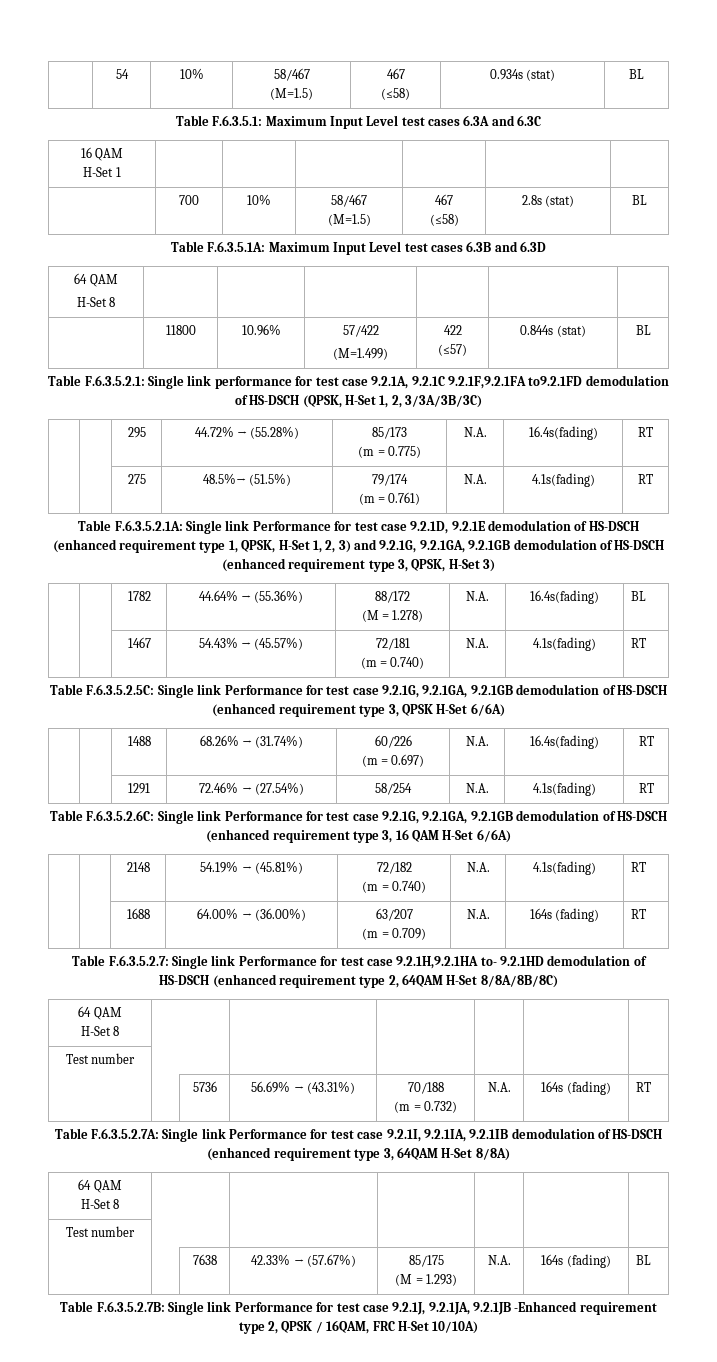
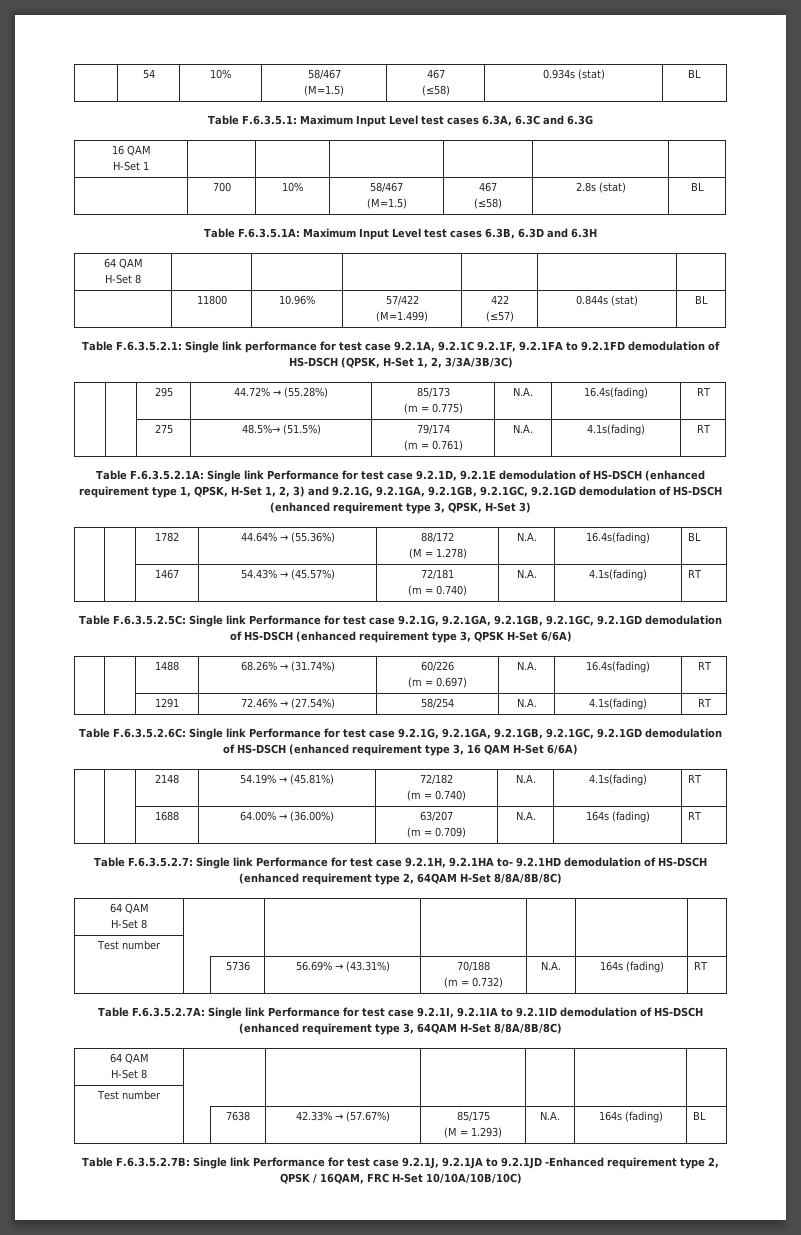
- Table F.6.3.5.1: Maximum Input Level test cases 6.3A and 6.3C
+ Table F.6.3.5.1: Maximum Input Level test cases 6.3A, 6.3C and 6.3G
- Table F.6.3.5.1A: Maximum Input Level test cases 6.3B and 6.3D
+ Table F.6.3.5.1A: Maximum Input Level test cases 6.3B, 6.3D and 6.3H
- Table F.6.3.5.2.1: Single link performance for test case 9.2.1A, 9.2.1C 9.2.1F,9.2.1FA to9.2.1FD demodulation of HS-DSCH (QPSK, H-Set 1, 2, 3/3A/3B/3C)
+ Table F.6.3.5.2.1: Single link performance for test case 9.2.1A, 9.2.1C 9.2.1F, 9.2.1FA to 9.2.1FD demodulation of HS-DSCH (QPSK, H-Set 1, 2, 3/3A/3B/3C)
- Table F.6.3.5.2.1A: Single link Performance for test case 9.2.1D, 9.2.1E demodulation of HS-DSCH (enhanced requirement type 1, QPSK, H-Set 1, 2, 3) and 9.2.1G, 9.2.1GA, 9.2.1GB demodulation of HS-DSCH (enhanced requirement type 3, QPSK, H-Set 3)
+ Table F.6.3.5.2.1A: Single link Performance for test case 9.2.1D, 9.2.1E demodulation of HS-DSCH (enhanced requirement type 1, QPSK, H-Set 1, 2, 3) and 9.2.1G, 9.2.1GA, 9.2.1GB, 9.2.1GC, 9.2.1GD demodulation of HS-DSCH (enhanced requirement type 3, QPSK, H-Set 3)
- Table F.6.3.5.2.5C: Single link Performance for test case 9.2.1G, 9.2.1GA, 9.2.1GB demodulation of HS-DSCH (enhanced requirement type 3, QPSK H-Set 6/6A)
+ Table F.6.3.5.2.5C: Single link Performance for test case 9.2.1G, 9.2.1GA, 9.2.1GB, 9.2.1GC, 9.2.1GD demodulation of HS-DSCH (enhanced requirement type 3, QPSK H-Set 6/6A)
- Table F.6.3.5.2.6C: Single link Performance for test case 9.2.1G, 9.2.1GA, 9.2.1GB demodulation of HS-DSCH (enhanced requirement type 3, 16 QAM H-Set 6/6A)
+ Table F.6.3.5.2.6C: Single link Performance for test case 9.2.1G, 9.2.1GA, 9.2.1GB, 9.2.1GC, 9.2.1GD demodulation of HS-DSCH (enhanced requirement type 3, 16 QAM H-Set 6/6A)
- Table F.6.3.5.2.7: Single link Performance for test case 9.2.1H,9.2.1HA to- 9.2.1HD demodulation of HS-DSCH (enhanced requirement type 2, 64QAM H-Set 8/8A/8B/8C)
+ Table F.6.3.5.2.7: Single link Performance for test case 9.2.1H, 9.2.1HA to- 9.2.1HD demodulation of HS-DSCH (enhanced requirement type 2, 64QAM H-Set 8/8A/8B/8C)
- Table F.6.3.5.2.7A: Single link Performance for test case 9.2.1I, 9.2.1IA, 9.2.1IB demodulation of HS-DSCH (enhanced requirement type 3, 64QAM H-Set 8/8A)
+ Table F.6.3.5.2.7A: Single link Performance for test case 9.2.1I, 9.2.1IA to 9.2.1ID demodulation of HS-DSCH (enhanced requirement type 3, 64QAM H-Set 8/8A/8B/8C)
- Table F.6.3.5.2.7B: Single link Performance for test case 9.2.1J, 9.2.1JA, 9.2.1JB -Enhanced requirement type 2, QPSK / 16QAM, FRC H-Set 10/10A)
+ Table F.6.3.5.2.7B: Single link Performance for test case 9.2.1J, 9.2.1JA to 9.2.1JD -Enhanced requirement type 2, QPSK / 16QAM, FRC H-Set 10/10A/10B/10C)

